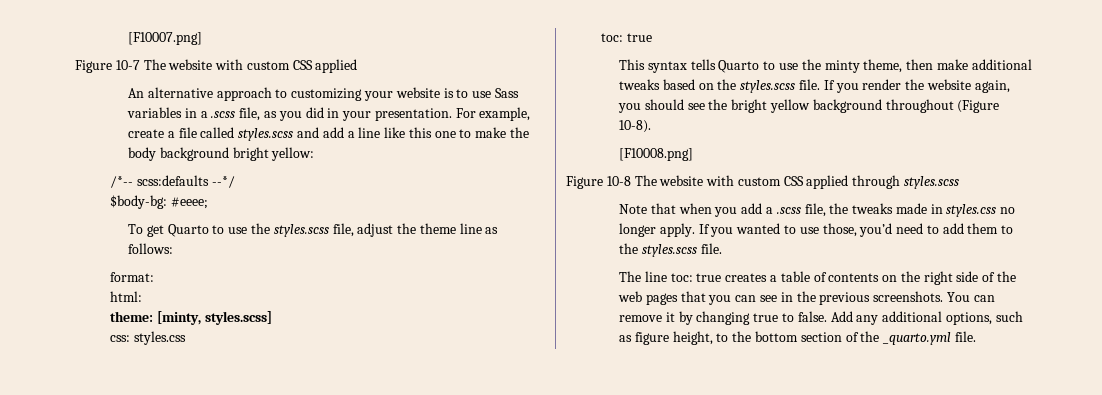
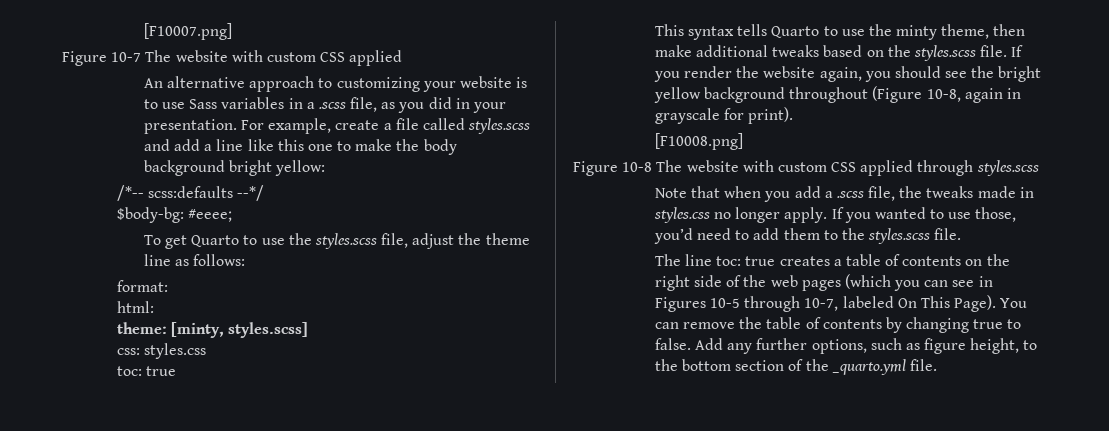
- If you render the website again, you should see the bright yellow background throughout (Figure 10-8).
+ If you render the website again, you should see the bright yellow background throughout (Figure 10-8, again in grayscale for print).
- The line toc: true creates a table of contents on the right side of the web pages that you can see in the previous screenshots. You can remove it by changing true to false.
+ The line toc: true creates a table of contents on the right side of the web pages (which you can see in Figures 10-5 through 10-7, labeled On This Page). You can remove the table of contents by changing true to false.
- Add any additional options, such as figure height, to the bottom section of the _quarto.yml file.
+ Add any further options, such as figure height, to the bottom section of the _quarto.yml file.

